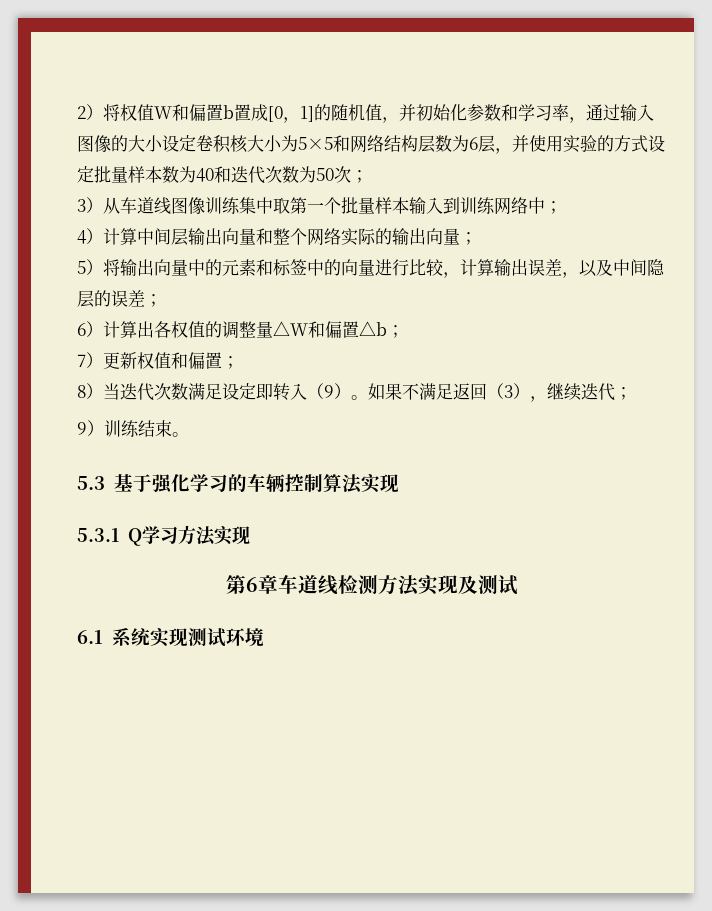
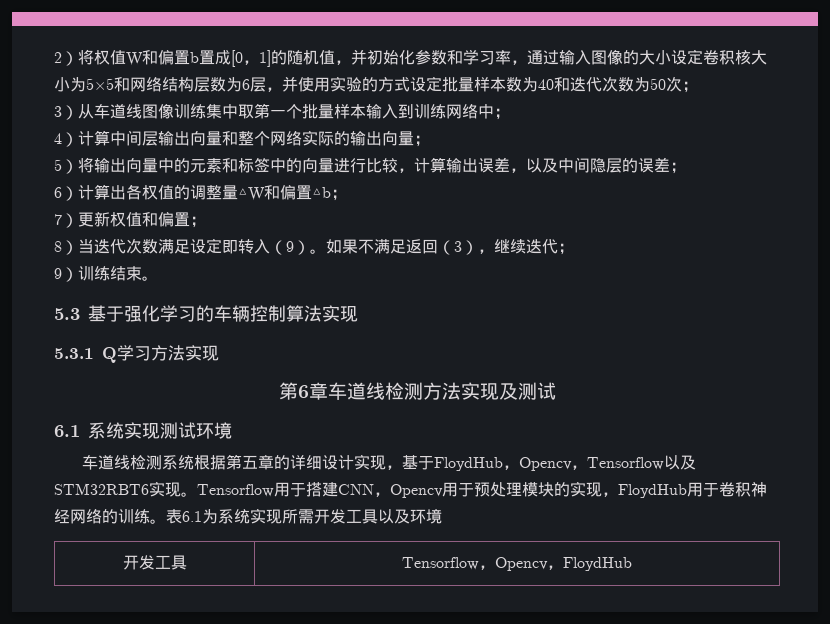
+ 车道线检测系统根据第五章的详细设计实现，基于FloydHub，Opencv，Tensorflow以及STM32RBT6实现。Tensorflow用于搭建CNN，Opencv用于预处理模块的实现，FloydHub用于卷积神经网络的训练。表6.1为系统实现所需开发工具以及环境
+ 开发工具 | Tensorflow，Opencv，FloydHub

